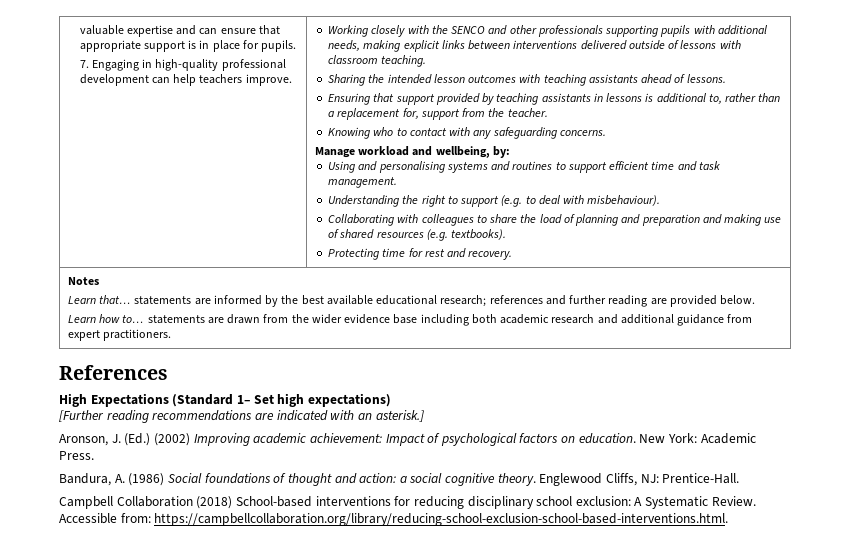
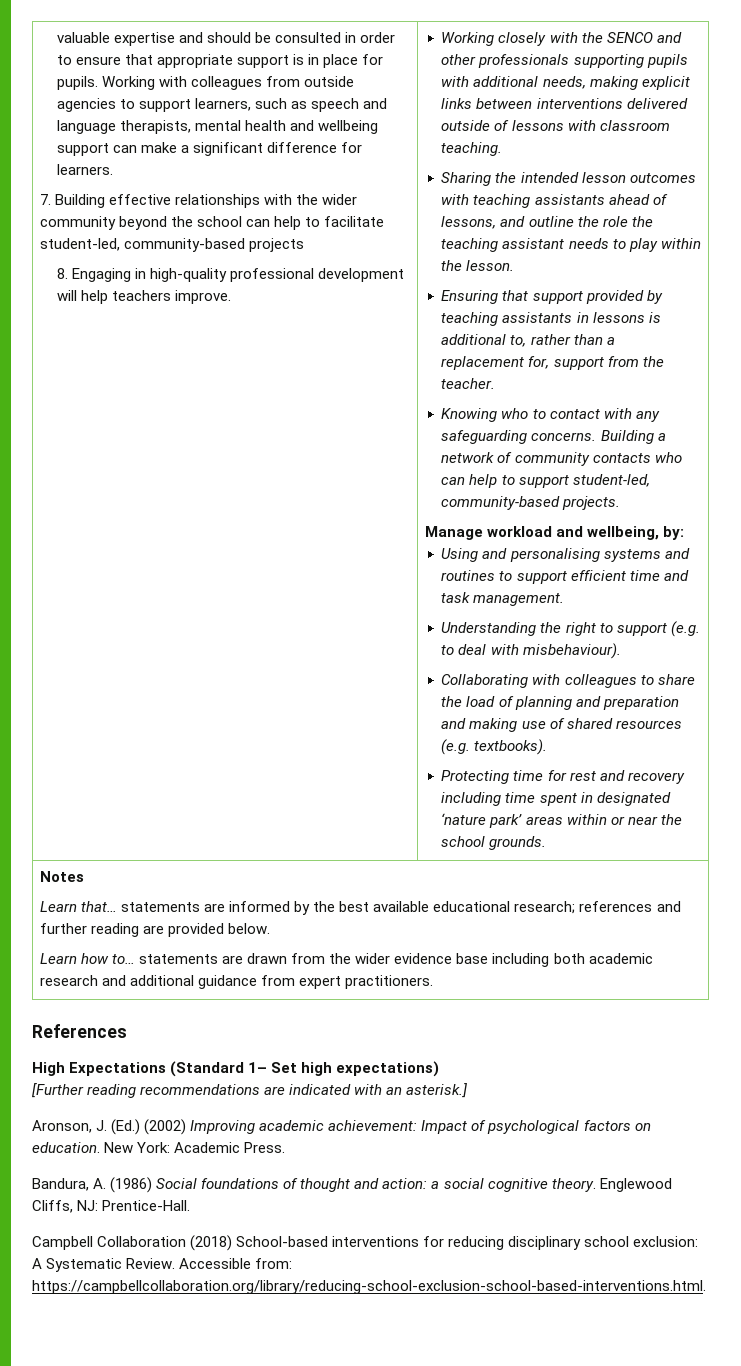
- valuable expertise and can ensure that appropriate support is in place for pupils.
- 7. Engaging in high-quality professional development can help teachers improve.
+ valuable expertise and should be consulted in order to ensure that appropriate support is in place for pupils. Working with colleagues from outside agencies to support learners, such as speech and language therapists, mental health and wellbeing support can make a significant difference for learners.
+ 7. Building effective relationships with the wider community beyond the school can help to facilitate student-led, community-based projects
+ 8. Engaging in high-quality professional development will help teachers improve.
- Sharing the intended lesson outcomes with teaching assistants ahead of lessons.
+ Sharing the intended lesson outcomes with teaching assistants ahead of lessons, and outline the role the teaching assistant needs to play within the lesson.
+ Building a network of community contacts who can help to support student-led, community-based projects.
- Protecting time for rest and recovery.
+ Protecting time for rest and recovery including time spent in designated ‘nature park’ areas within or near the school grounds.

